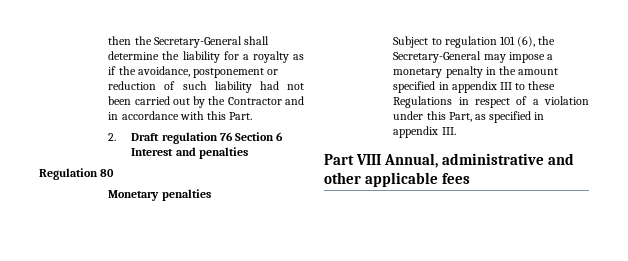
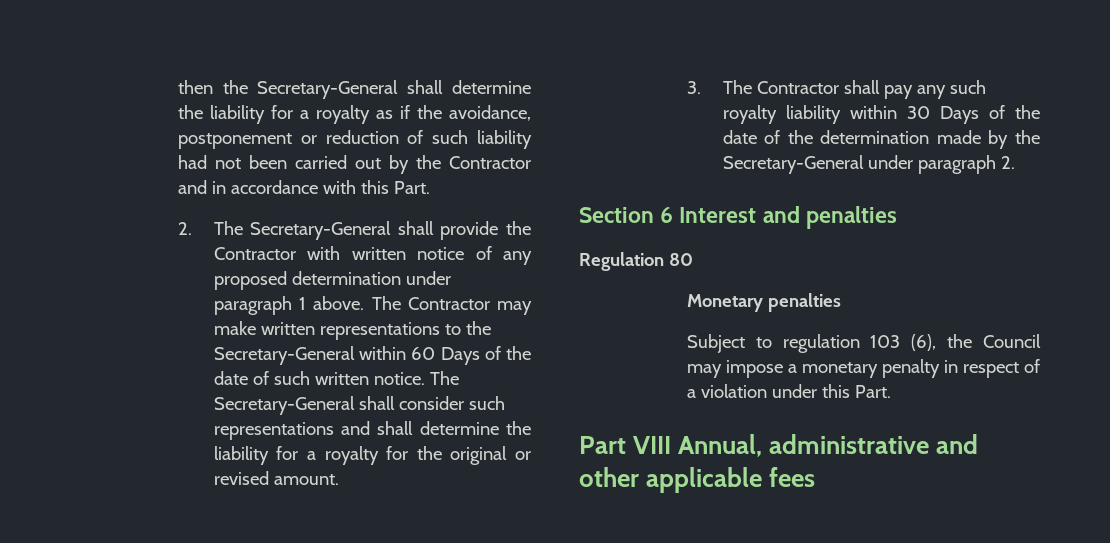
- 2. Draft regulation 76 Section 6 Interest and penalties
+ 2. The Secretary-General shall provide the Contractor with written notice of any proposed determination under paragraph 1 above. The Contractor may make written representations to the Secretary-General within 60 Days of the date of such written notice. The Secretary-General shall consider such representations and shall determine the liability for a royalty for the original or revised amount.
+ 3. The Contractor shall pay any such royalty liability within 30 Days of the date of the determination made by the Secretary-General under paragraph 2.
+ Section 6 Interest and penalties
- Subject to regulation 101 (6), the Secretary-General may impose a monetary penalty in the amount specified in appendix III to these Regulations in respect of a violation under this Part, as specified in appendix III.
+ Subject to regulation 103 (6), the Council may impose a monetary penalty in respect of a violation under this Part.

